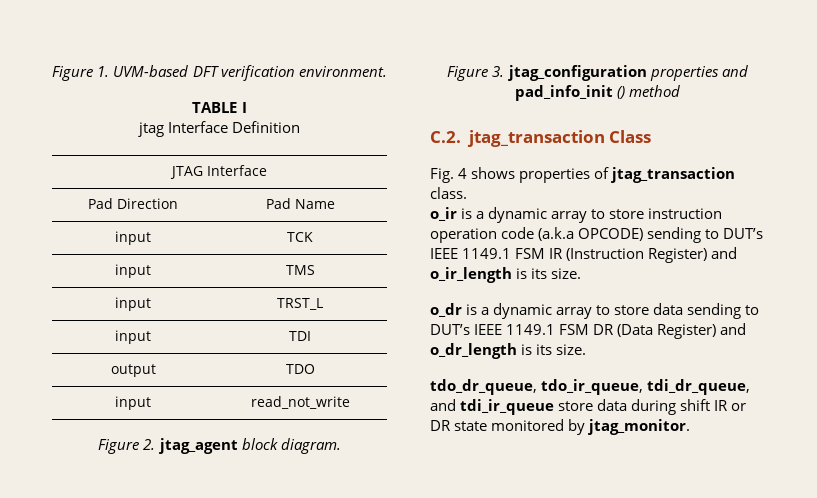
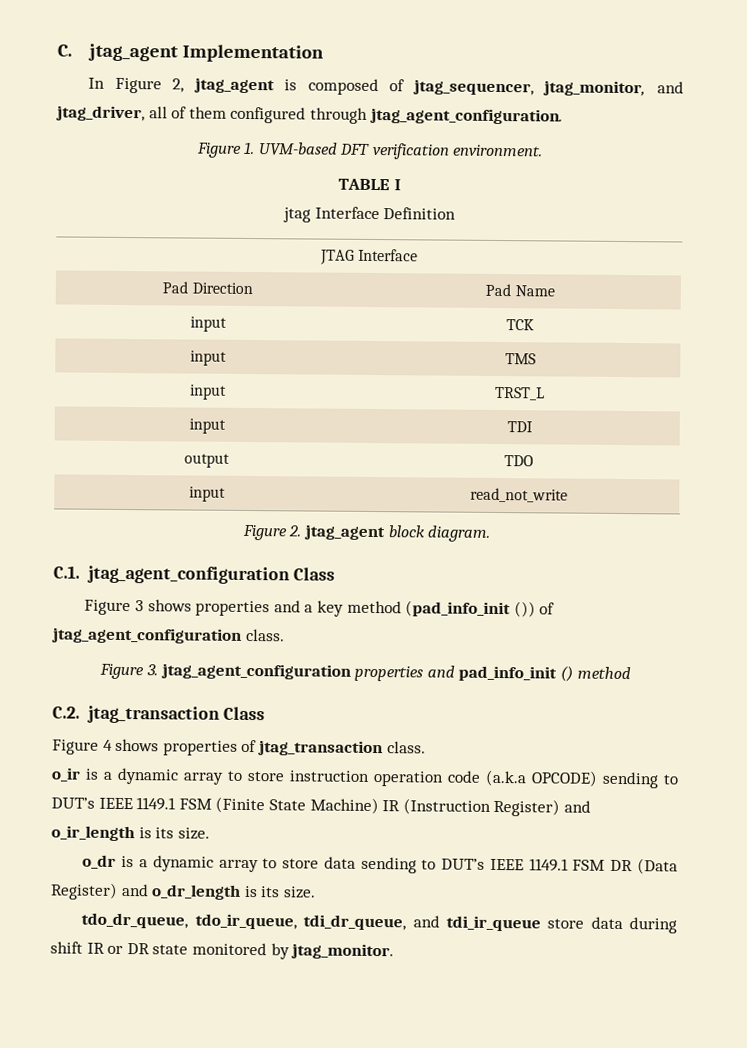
+ C. jtag_agent Implementation
+ In Figure 2, jtag_agent is composed of jtag_sequencer, jtag_monitor, and jtag_driver, all of them configured through jtag_agent_configuration.
+ C.1. jtag_agent_configuration Class
+ Figure 3 shows properties and a key method (pad_info_init ()) of jtag_agent_configuration class.
- Figure 3. jtag_configuration properties and pad_info_init () method
+ Figure 3. jtag_agent_configuration properties and pad_info_init () method
- Fig. 4 shows properties of jtag_transaction class.
+ Figure 4 shows properties of jtag_transaction class.
- o_ir is a dynamic array to store instruction operation code (a.k.a OPCODE) sending to DUT’s IEEE 1149.1 FSM IR (Instruction Register) and o_ir_length is its size.
+ o_ir is a dynamic array to store instruction operation code (a.k.a OPCODE) sending to DUT’s IEEE 1149.1 FSM (Finite State Machine) IR (Instruction Register) and o_ir_length is its size.

